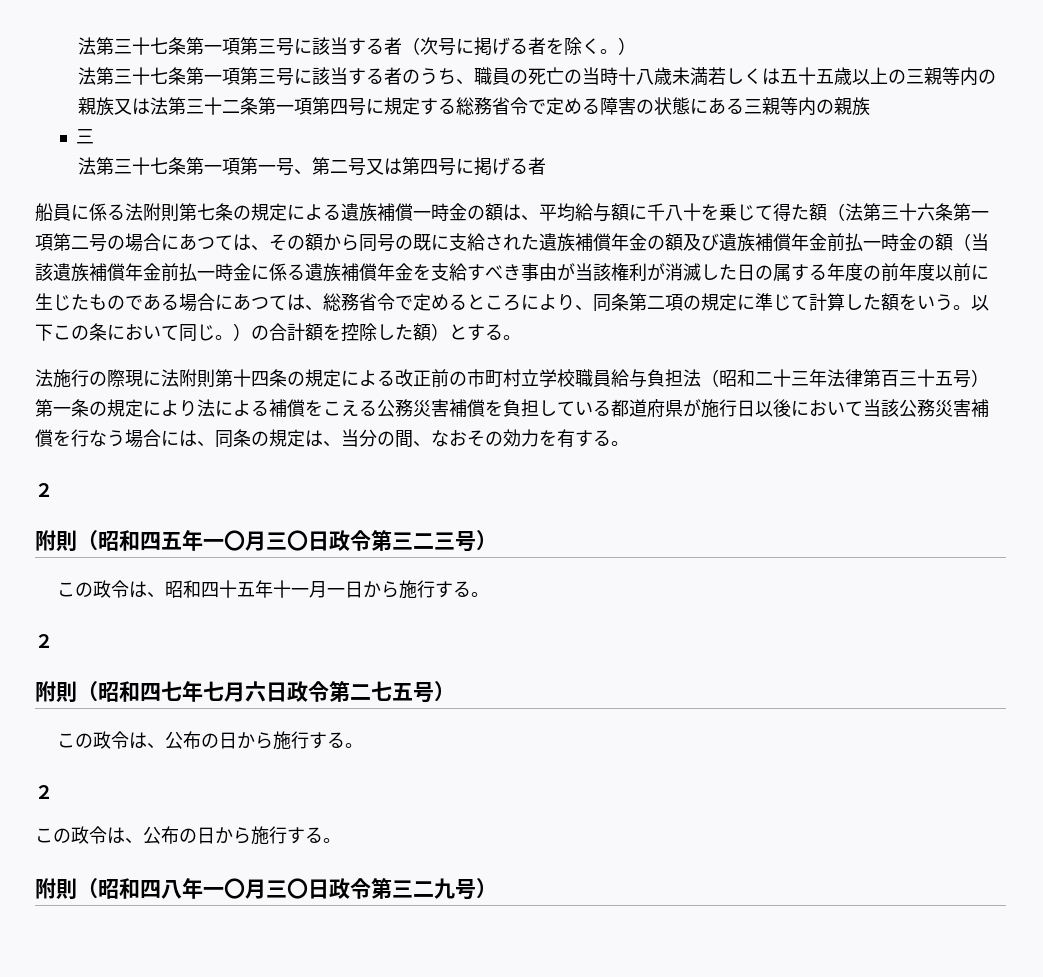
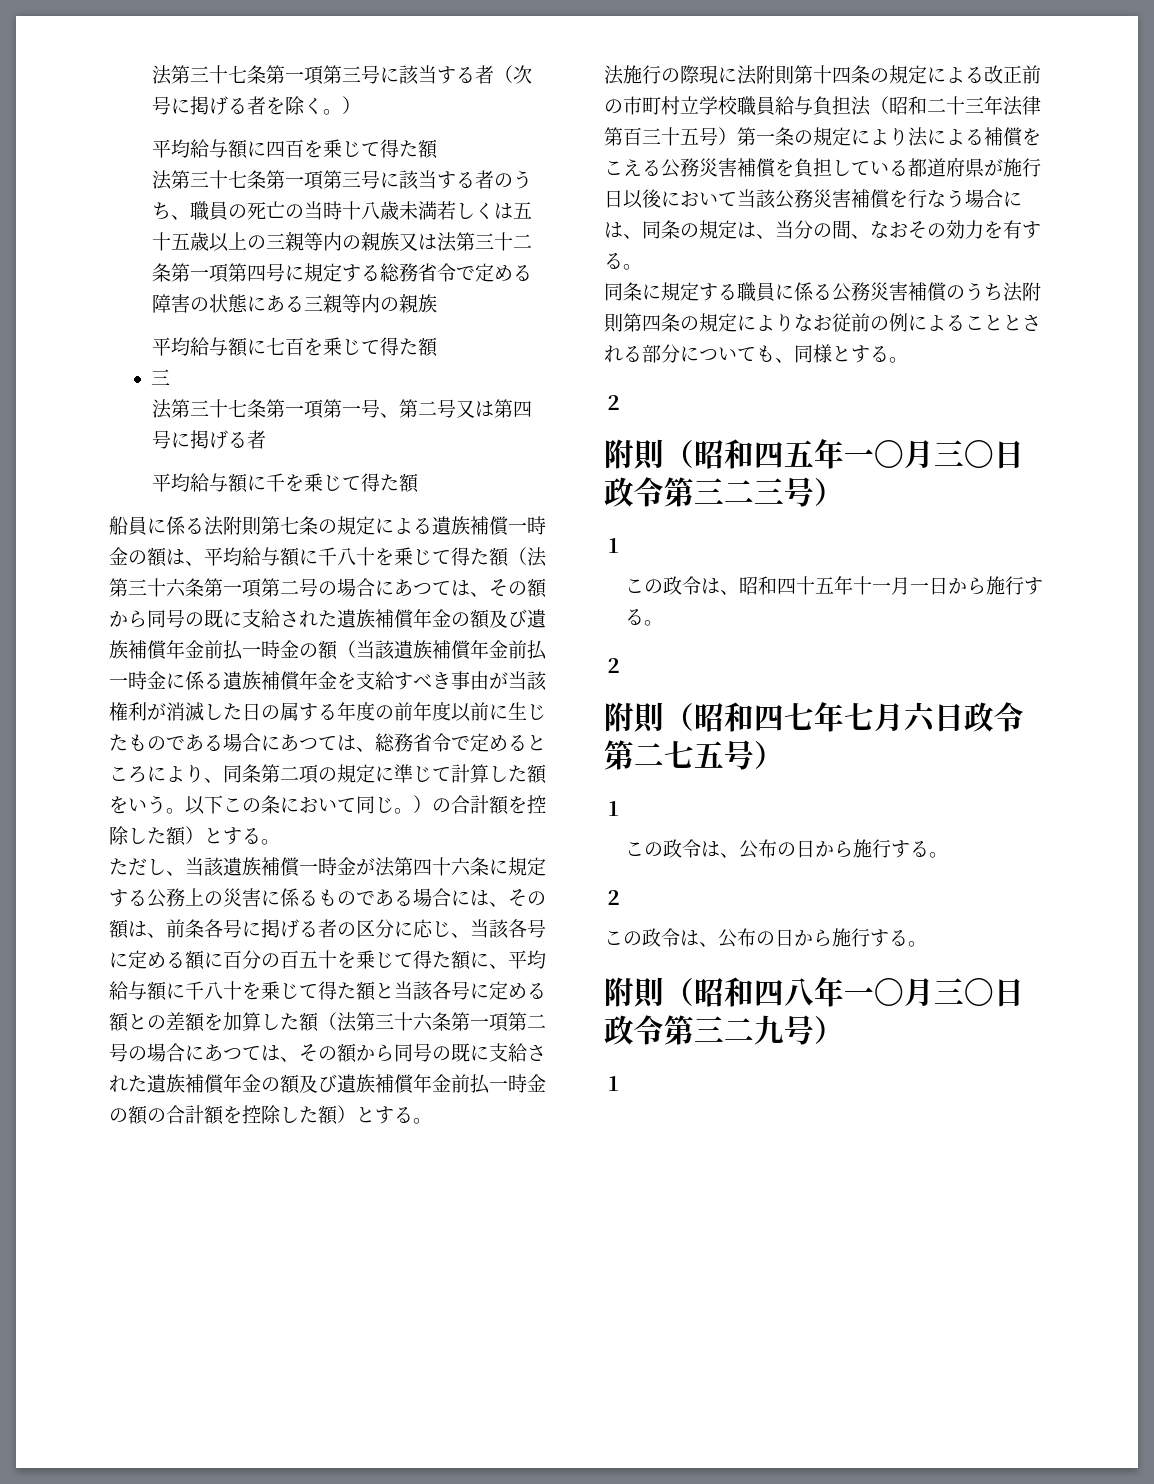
+ 平均給与額に四百を乗じて得た額
+ 平均給与額に七百を乗じて得た額
+ 平均給与額に千を乗じて得た額
+ ただし、当該遺族補償一時金が法第四十六条に規定する公務上の災害に係るものである場合には、その額は、前条各号に掲げる者の区分に応じ、当該各号に定める額に百分の百五十を乗じて得た額に、平均給与額に千八十を乗じて得た額と当該各号に定める額との差額を加算した額（法第三十六条第一項第二号の場合にあつては、その額から同号の既に支給された遺族補償年金の額及び遺族補償年金前払一時金の額の合計額を控除した額）とする。
+ 同条に規定する職員に係る公務災害補償のうち法附則第四条の規定によりなお従前の例によることとされる部分についても、同様とする。
  附則（昭和四五年一〇月三〇日政令第三二三号）
+ １
  附則（昭和四七年七月六日政令第二七五号）
+ １
  附則（昭和四八年一〇月三〇日政令第三二九号）
+ １

